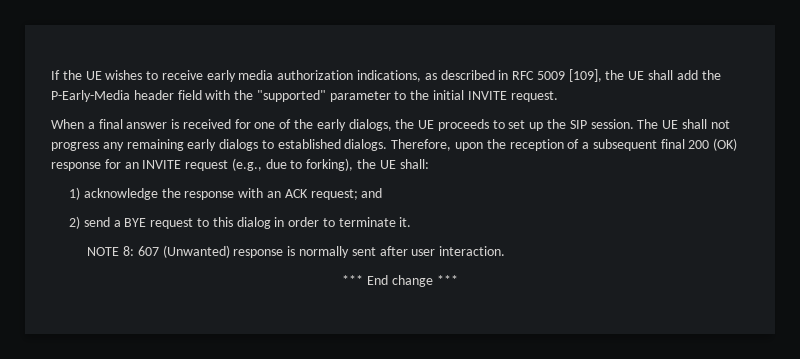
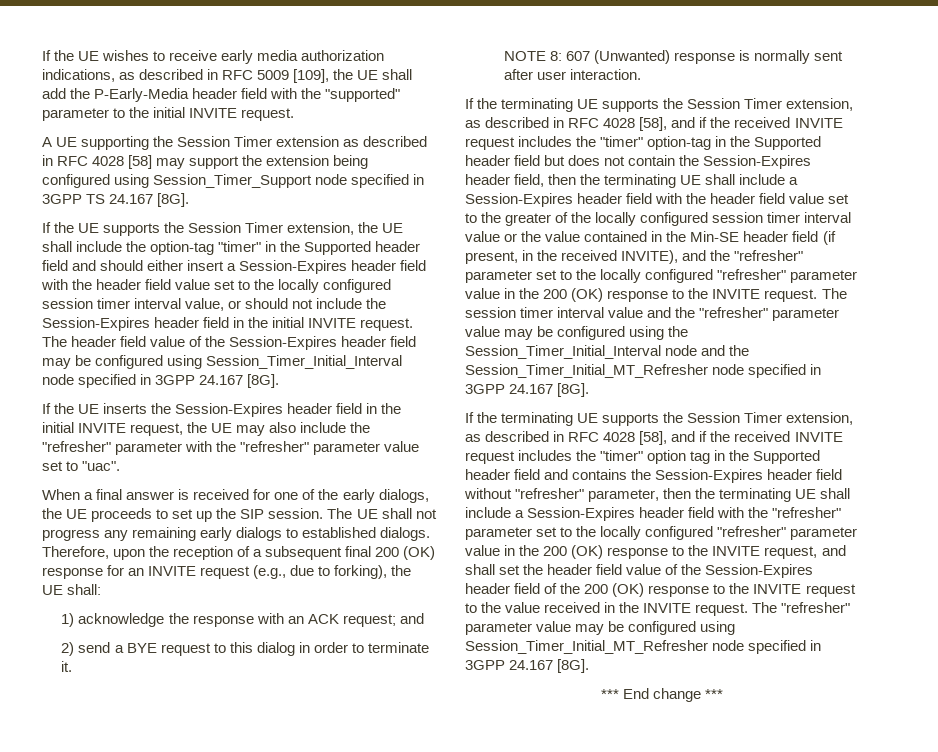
+ A UE supporting the Session Timer extension as described in RFC 4028 [58] may support the extension being configured using Session_Timer_Support node specified in 3GPP TS 24.167 [8G].
+ If the UE supports the Session Timer extension, the UE shall include the option-tag "timer" in the Supported header field and should either insert a Session-Expires header field with the header field value set to the locally configured session timer interval value, or should not include the Session-Expires header field in the initial INVITE request. The header field value of the Session-Expires header field may be configured using Session_Timer_Initial_Interval node specified in 3GPP 24.167 [8G].
+ If the UE inserts the Session-Expires header field in the initial INVITE request, the UE may also include the "refresher" parameter with the "refresher" parameter value set to "uac".
+ If the terminating UE supports the Session Timer extension, as described in RFC 4028 [58], and if the received INVITE request includes the "timer" option-tag in the Supported header field but does not contain the Session-Expires header field, then the terminating UE shall include a Session-Expires header field with the header field value set to the greater of the locally configured session timer interval value or the value contained in the Min-SE header field (if present, in the received INVITE), and the "refresher" parameter set to the locally configured "refresher" parameter value in the 200 (OK) response to the INVITE request. The session timer interval value and the "refresher" parameter value may be configured using the Session_Timer_Initial_Interval node and the Session_Timer_Initial_MT_Refresher node specified in 3GPP 24.167 [8G].
+ If the terminating UE supports the Session Timer extension, as described in RFC 4028 [58], and if the received INVITE request includes the "timer" option tag in the Supported header field and contains the Session-Expires header field without "refresher" parameter, then the terminating UE shall include a Session-Expires header field with the "refresher" parameter set to the locally configured "refresher" parameter value in the 200 (OK) response to the INVITE request, and shall set the header field value of the Session-Expires header field of the 200 (OK) response to the INVITE request to the value received in the INVITE request. The "refresher" parameter value may be configured using Session_Timer_Initial_MT_Refresher node specified in 3GPP 24.167 [8G].

